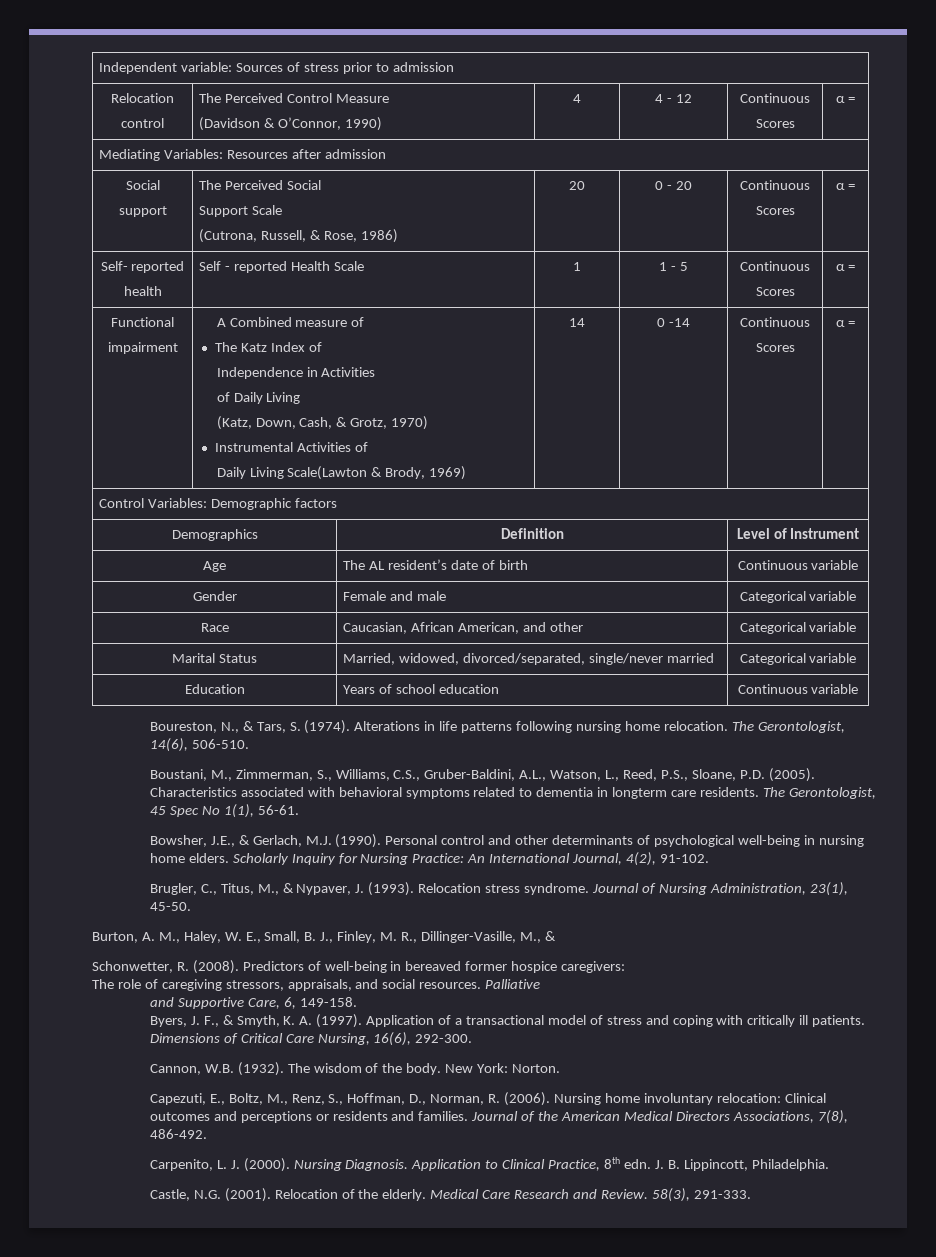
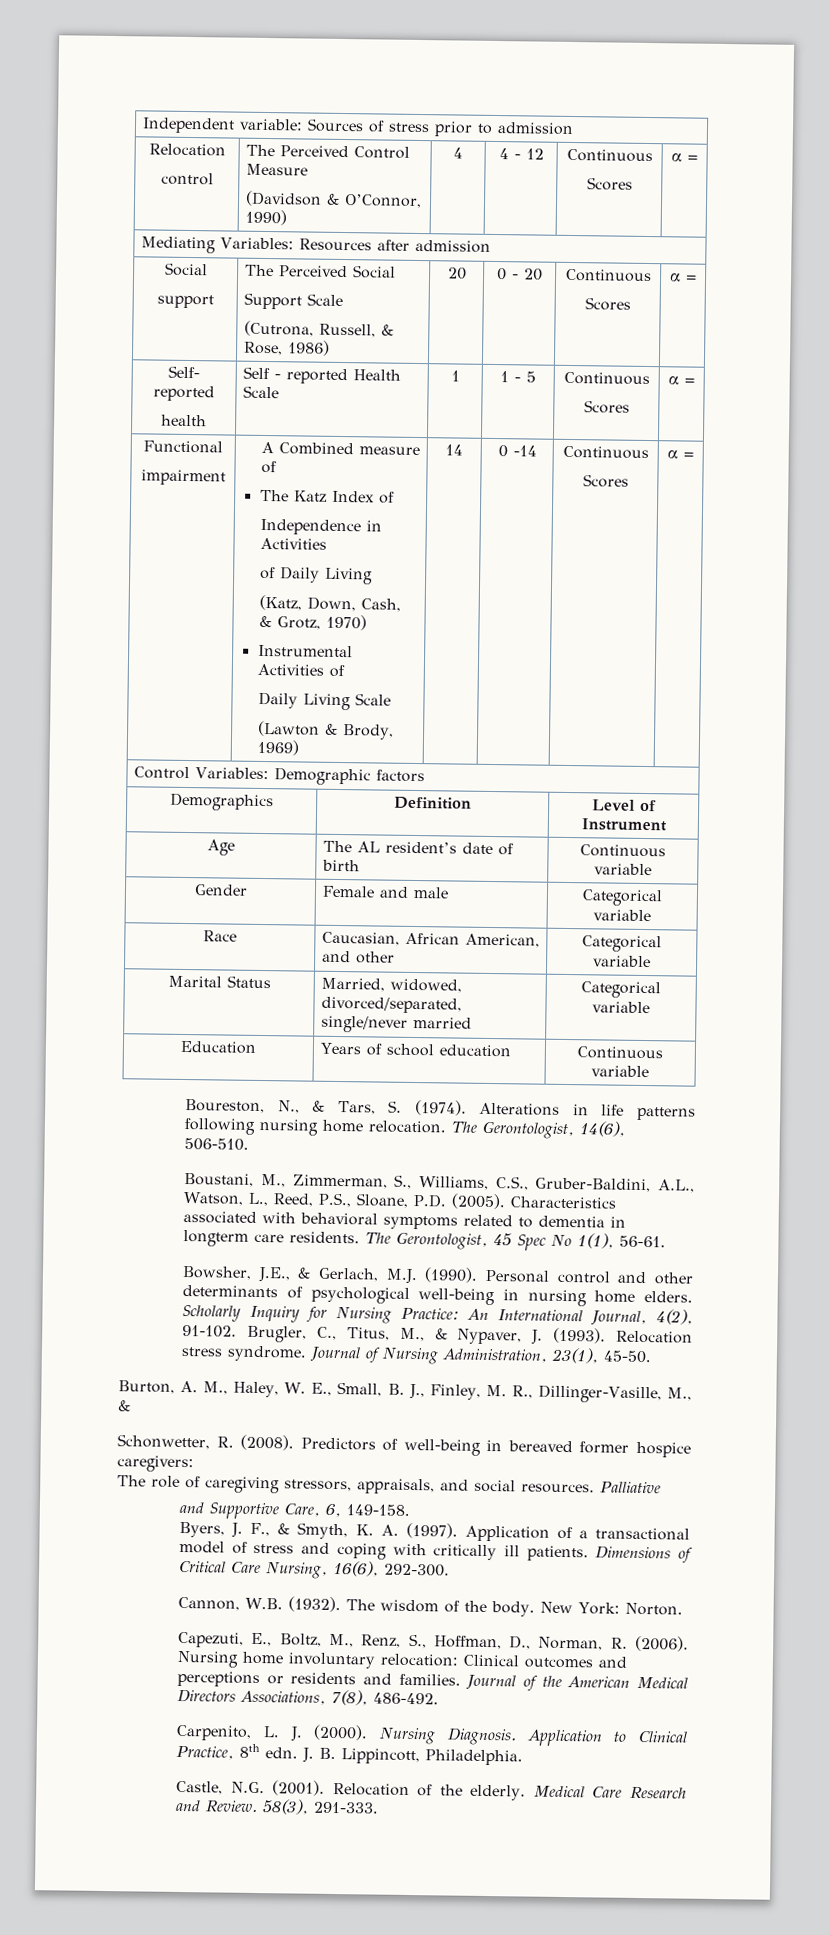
  Functional
  impairment | A Combined measure of
  The Katz Index of
  Independence in Activities
  of Daily Living
  (Katz, Down, Cash, & Grotz, 1970)
  Instrumental Activities of
- Daily Living Scale(Lawton & Brody, 1969) | 14 | 0 -14 | Continuous
+ Daily Living Scale
+ (Lawton & Brody, 1969) | 14 | 0 -14 | Continuous
- Scholarly Inquiry for Nursing Practice: An International Journal, 4(2), 91-102.
- Brugler, C., Titus, M., & Nypaver, J. (1993).
+ Scholarly Inquiry for Nursing Practice: An International Journal, 4(2), 91-102. Brugler, C., Titus, M., & Nypaver, J. (1993).

